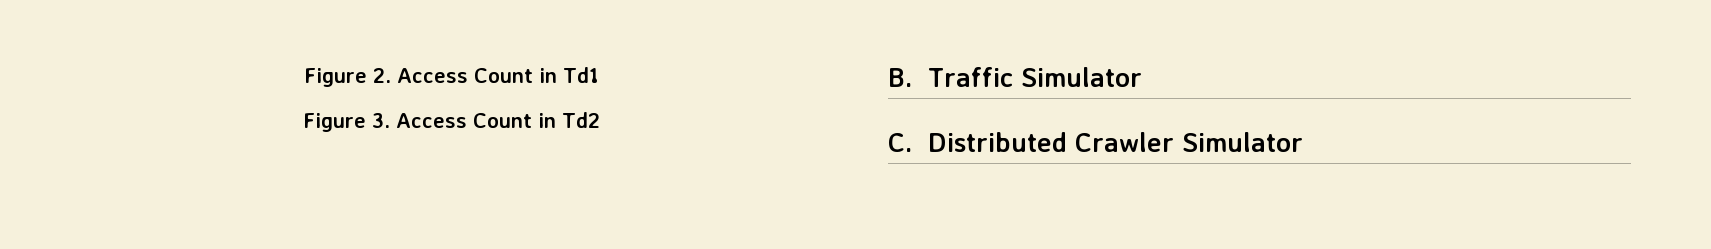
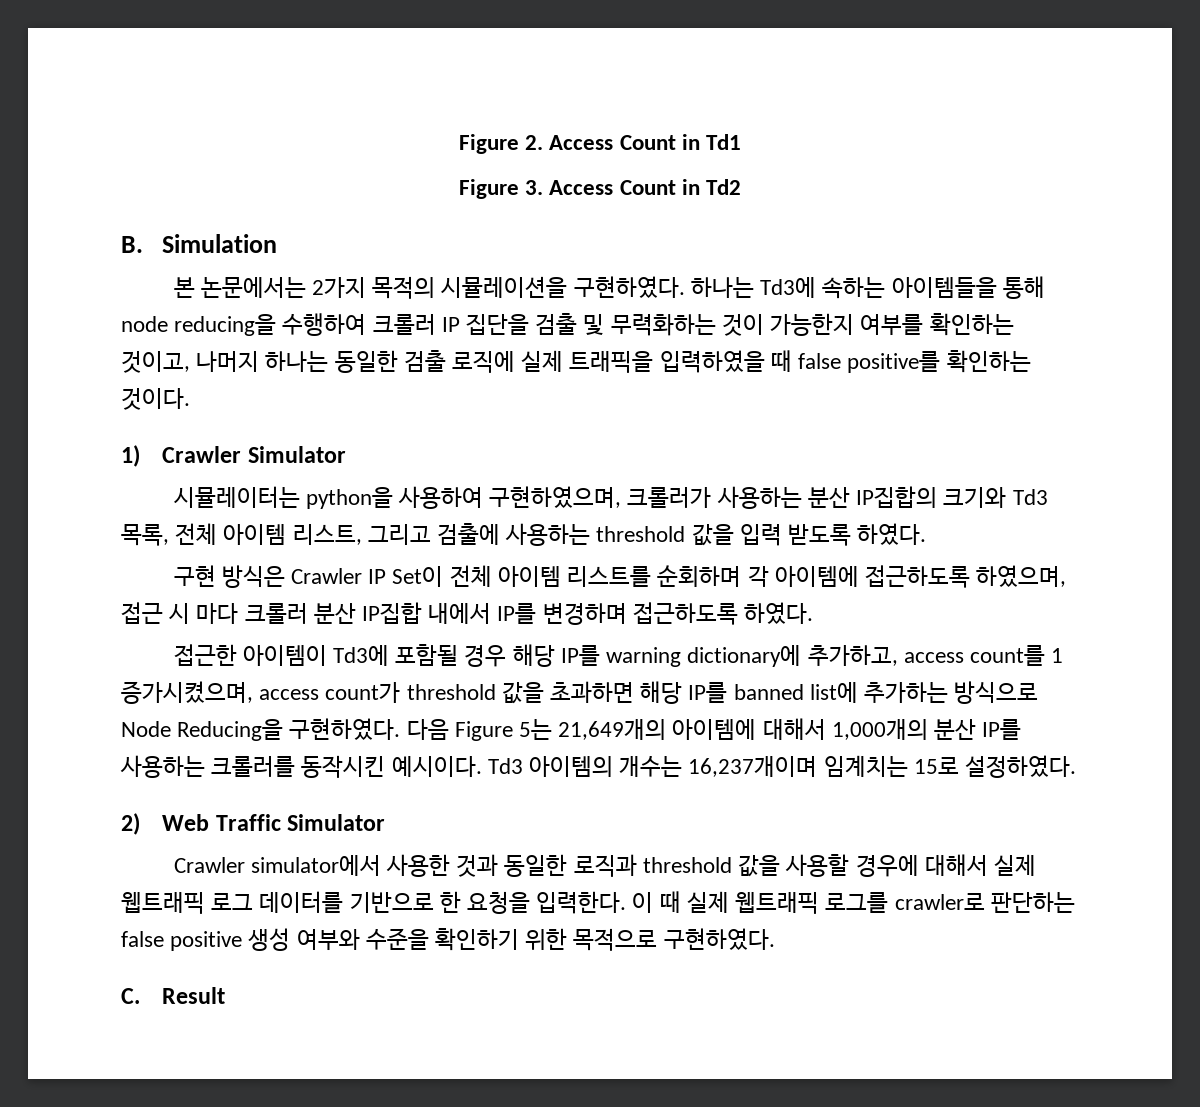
- B. Traffic Simulator
- C. Distributed Crawler Simulator
+ B. Simulation
+ 본 논문에서는 2가지 목적의 시뮬레이션을 구현하였다. 하나는 Td3에 속하는 아이템들을 통해 node reducing을 수행하여 크롤러 IP 집단을 검출 및 무력화하는 것이 가능한지 여부를 확인하는 것이고, 나머지 하나는 동일한 검출 로직에 실제 트래픽을 입력하였을 때 false positive를 확인하는 것이다.
+ 1) Crawler Simulator
+ 시뮬레이터는 python을 사용하여 구현하였으며, 크롤러가 사용하는 분산 IP집합의 크기와 Td3 목록, 전체 아이템 리스트, 그리고 검출에 사용하는 threshold 값을 입력 받도록 하였다.
+ 구현 방식은 Crawler IP Set이 전체 아이템 리스트를 순회하며 각 아이템에 접근하도록 하였으며, 접근 시 마다 크롤러 분산 IP집합 내에서 IP를 변경하며 접근하도록 하였다.
+ 접근한 아이템이 Td3에 포함될 경우 해당 IP를 warning dictionary에 추가하고, access count를 1 증가시켰으며, access count가 threshold 값을 초과하면 해당 IP를 banned list에 추가하는 방식으로 Node Reducing을 구현하였다. 다음 Figure 5는 21,649개의 아이템에 대해서 1,000개의 분산 IP를 사용하는 크롤러를 동작시킨 예시이다. Td3 아이템의 개수는 16,237개이며 임계치는 15로 설정하였다.
+ 2) Web Traffic Simulator
+ Crawler simulator에서 사용한 것과 동일한 로직과 threshold 값을 사용할 경우에 대해서 실제 웹트래픽 로그 데이터를 기반으로 한 요청을 입력한다. 이 때 실제 웹트래픽 로그를 crawler로 판단하는 false positive 생성 여부와 수준을 확인하기 위한 목적으로 구현하였다.
+ C. Result

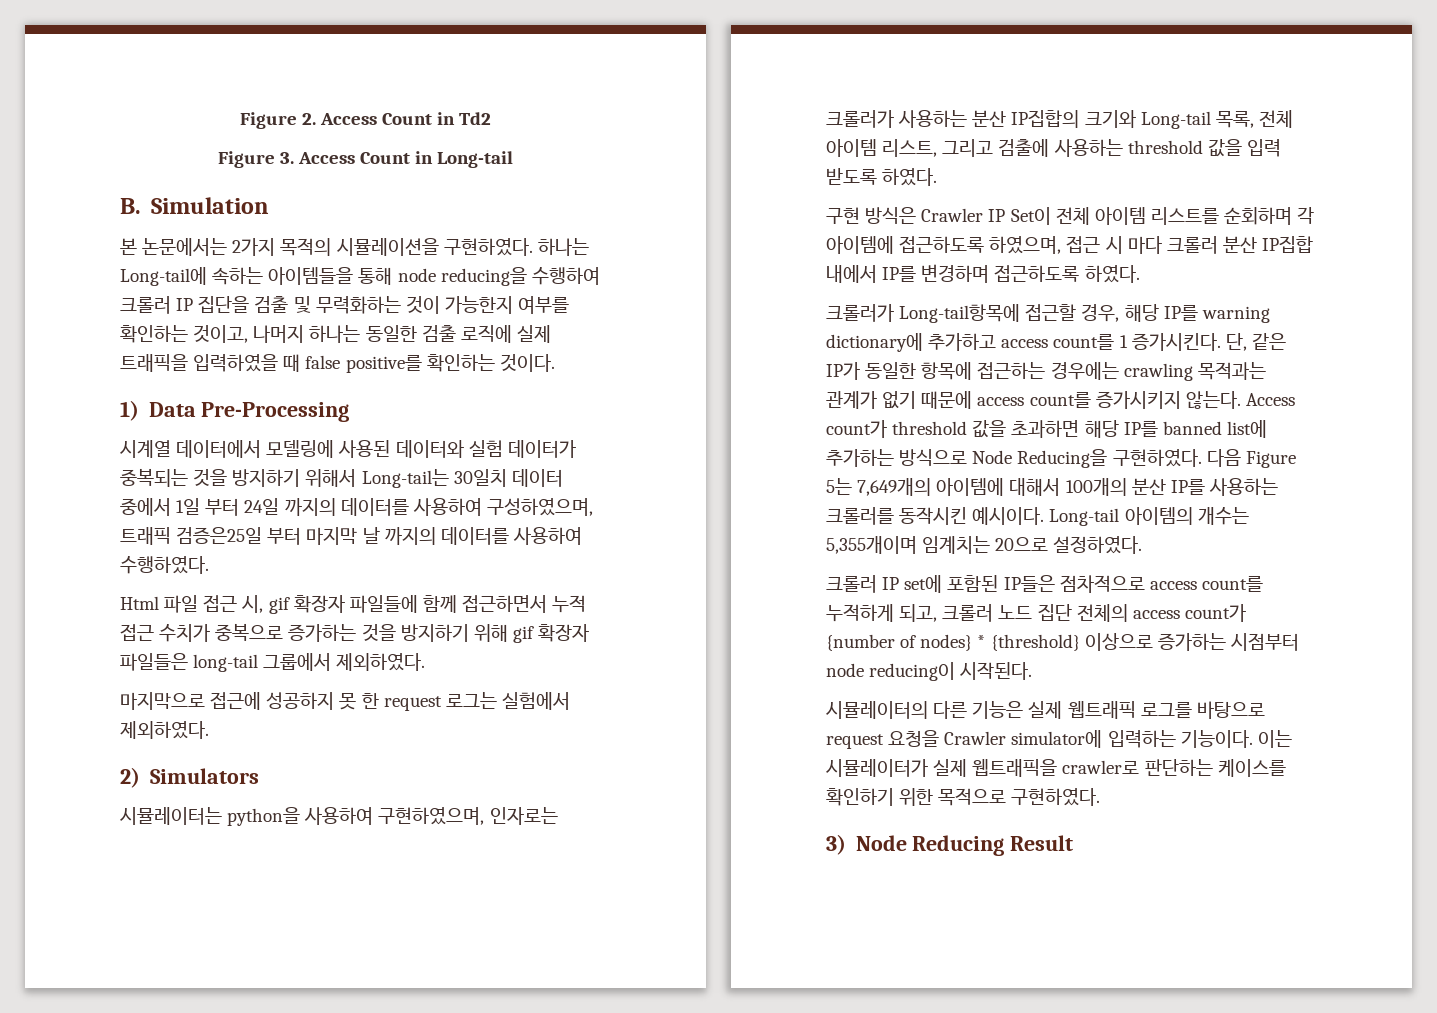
- Figure 2. Access Count in Td1
+ Figure 2. Access Count in Td2
- Figure 3. Access Count in Td2
+ Figure 3. Access Count in Long-tail
- 하나는 Td3에 속하는 아이템들을 통해 node reducing을 수행하여 크롤러 IP 집단을 검출 및 무력화하는 것이 가능한지 여부를 확인하는 것이고, 나머지 하나는 동일한 검출 로직에 실제 트래픽을 입력하였을 때 false positive를 확인하는 것이다.
+ 하나는 Long-tail에 속하는 아이템들을 통해 node reducing을 수행하여 크롤러 IP 집단을 검출 및 무력화하는 것이 가능한지 여부를 확인하는 것이고, 나머지 하나는 동일한 검출 로직에 실제 트래픽을 입력하였을 때 false positive를 확인하는 것이다.
- 1) Crawler Simulator
+ 1) Data Pre-Processing
+ 시계열 데이터에서 모델링에 사용된 데이터와 실험 데이터가 중복되는 것을 방지하기 위해서 Long-tail는 30일치 데이터 중에서 1일 부터 24일 까지의 데이터를 사용하여 구성하였으며, 트래픽 검증은25일 부터 마지막 날 까지의 데이터를 사용하여 수행하였다.
+ Html 파일 접근 시, gif 확장자 파일들에 함께 접근하면서 누적 접근 수치가 중복으로 증가하는 것을 방지하기 위해 gif 확장자 파일들은 long-tail 그룹에서 제외하였다.
+ 마지막으로 접근에 성공하지 못 한 request 로그는 실험에서 제외하였다.
+ 2) Simulators
- 시뮬레이터는 python을 사용하여 구현하였으며, 크롤러가 사용하는 분산 IP집합의 크기와 Td3 목록, 전체 아이템 리스트, 그리고 검출에 사용하는 threshold 값을 입력 받도록 하였다.
+ 시뮬레이터는 python을 사용하여 구현하였으며, 인자로는 크롤러가 사용하는 분산 IP집합의 크기와 Long-tail 목록, 전체 아이템 리스트, 그리고 검출에 사용하는 threshold 값을 입력 받도록 하였다.
- 접근한 아이템이 Td3에 포함될 경우 해당 IP를 warning dictionary에 추가하고, access count를 1 증가시켰으며, access count가 threshold 값을 초과하면 해당 IP를 banned list에 추가하는 방식으로 Node Reducing을 구현하였다.
+ 크롤러가 Long-tail항목에 접근할 경우, 해당 IP를 warning dictionary에 추가하고 access count를 1 증가시킨다. 단, 같은 IP가 동일한 항목에 접근하는 경우에는 crawling 목적과는 관계가 없기 때문에 access count를 증가시키지 않는다. Access count가 threshold 값을 초과하면 해당 IP를 banned list에 추가하는 방식으로 Node Reducing을 구현하였다.
- 다음 Figure 5는 21,649개의 아이템에 대해서 1,000개의 분산 IP를 사용하는 크롤러를 동작시킨 예시이다.
+ 다음 Figure 5는 7,649개의 아이템에 대해서 100개의 분산 IP를 사용하는 크롤러를 동작시킨 예시이다.
- Td3 아이템의 개수는 16,237개이며 임계치는 15로 설정하였다.
- 2) Web Traffic Simulator
- Crawler simulator에서 사용한 것과 동일한 로직과 threshold 값을 사용할 경우에 대해서 실제 웹트래픽 로그 데이터를 기반으로 한 요청을 입력한다. 이 때 실제 웹트래픽 로그를 crawler로 판단하는 false positive 생성 여부와 수준을 확인하기 위한 목적으로 구현하였다.
+ Long-tail 아이템의 개수는 5,355개이며 임계치는 20으로 설정하였다.
+ 크롤러 IP set에 포함된 IP들은 점차적으로 access count를 누적하게 되고, 크롤러 노드 집단 전체의 access count가 {number of nodes} * {threshold} 이상으로 증가하는 시점부터 node reducing이 시작된다.
+ 시뮬레이터의 다른 기능은 실제 웹트래픽 로그를 바탕으로 request 요청을 Crawler simulator에 입력하는 기능이다. 이는 시뮬레이터가 실제 웹트래픽을 crawler로 판단하는 케이스를 확인하기 위한 목적으로 구현하였다.
- C. Result
+ 3) Node Reducing Result

